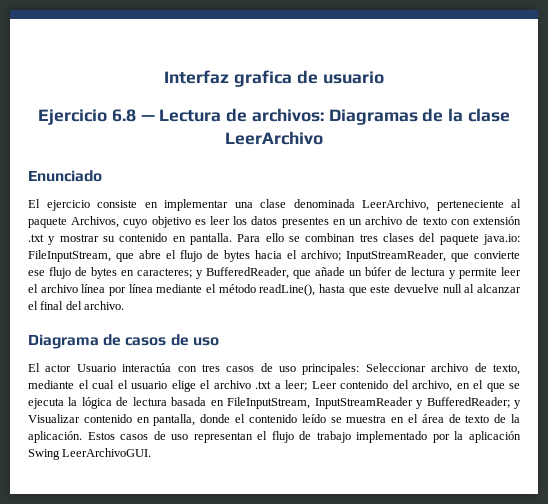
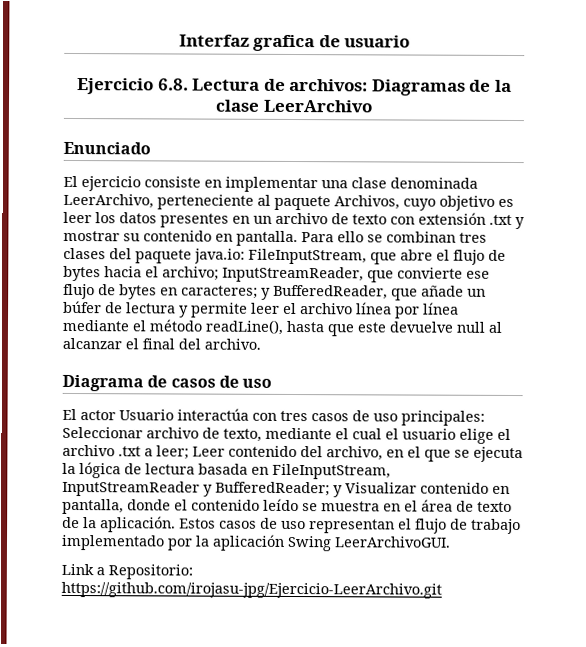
- Ejercicio 6.8 — Lectura de archivos: Diagramas de la clase LeerArchivo
+ Ejercicio 6.8. Lectura de archivos: Diagramas de la clase LeerArchivo
+ Link a Repositorio: https://github.com/irojasu-jpg/Ejercicio-LeerArchivo.git

